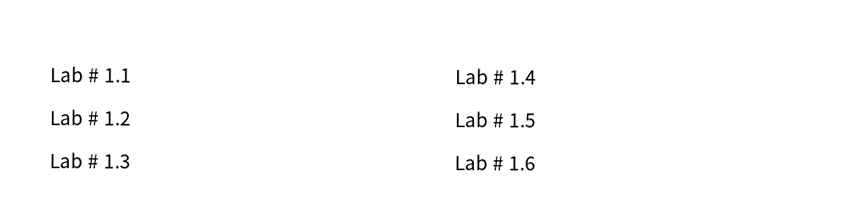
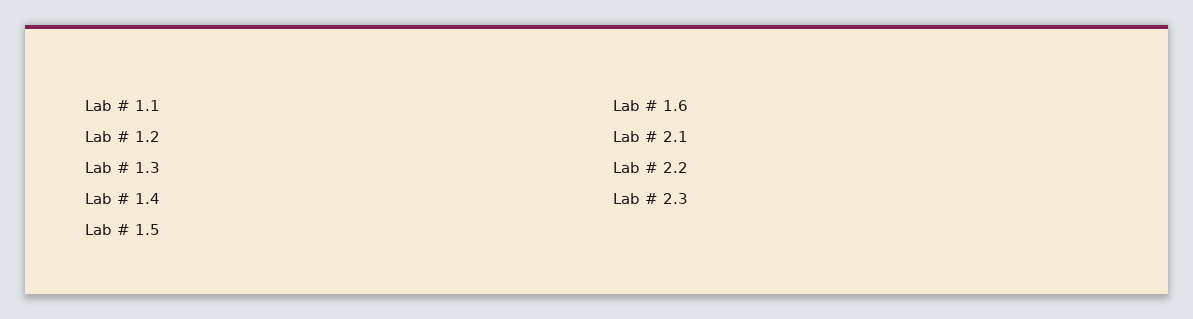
+ Lab # 2.1
+ Lab # 2.2
+ Lab # 2.3

